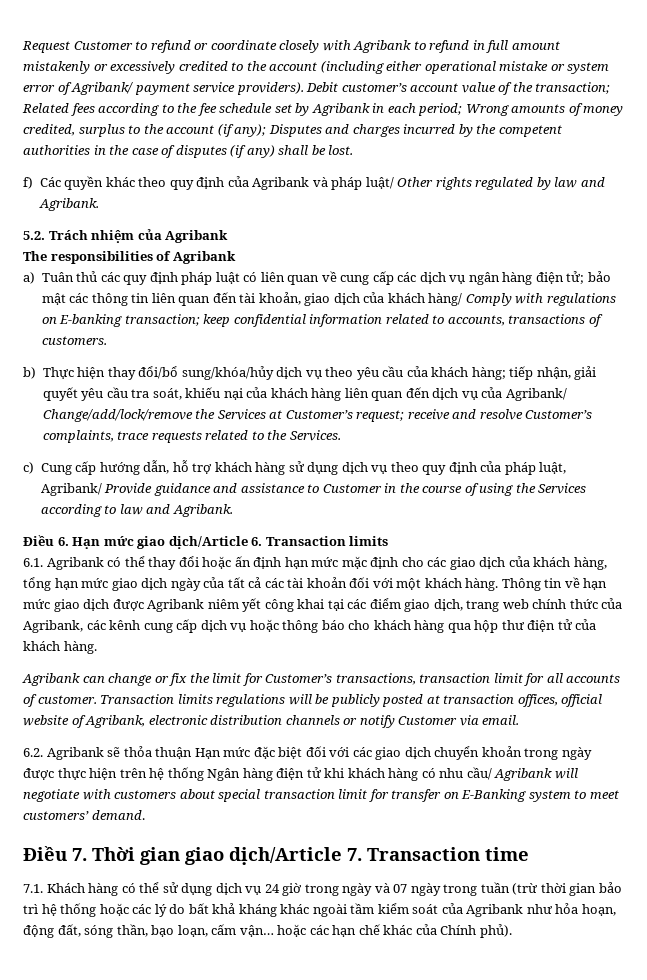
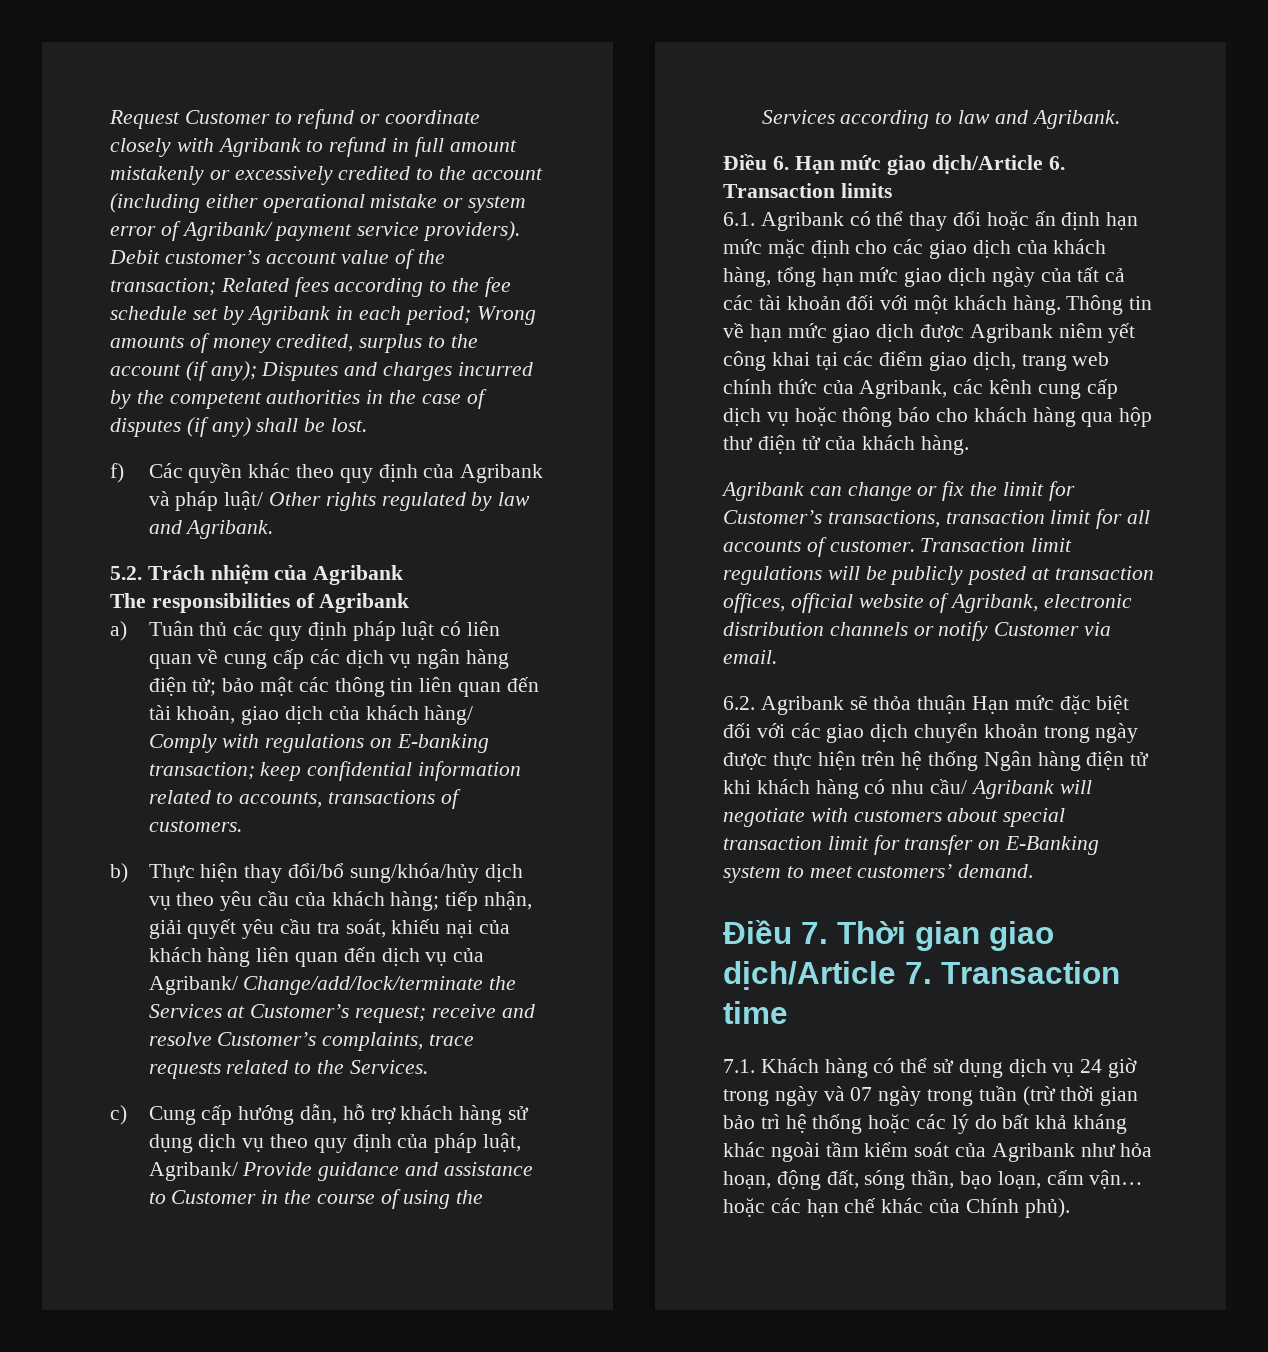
- b) Thực hiện thay đổi/bổ sung/khóa/hủy dịch vụ theo yêu cầu của khách hàng; tiếp nhận, giải quyết yêu cầu tra soát, khiếu nại của khách hàng liên quan đến dịch vụ của Agribank/ Change/add/lock/remove the Services at Customer’s request; receive and resolve Customer’s complaints, trace requests related to the Services.
+ b) Thực hiện thay đổi/bổ sung/khóa/hủy dịch vụ theo yêu cầu của khách hàng; tiếp nhận, giải quyết yêu cầu tra soát, khiếu nại của khách hàng liên quan đến dịch vụ của Agribank/ Change/add/lock/terminate the Services at Customer’s request; receive and resolve Customer’s complaints, trace requests related to the Services.
- Transaction limits regulations will be publicly posted at transaction offices, official website of Agribank, electronic distribution channels or notify Customer via email.
+ Transaction limit regulations will be publicly posted at transaction offices, official website of Agribank, electronic distribution channels or notify Customer via email.

